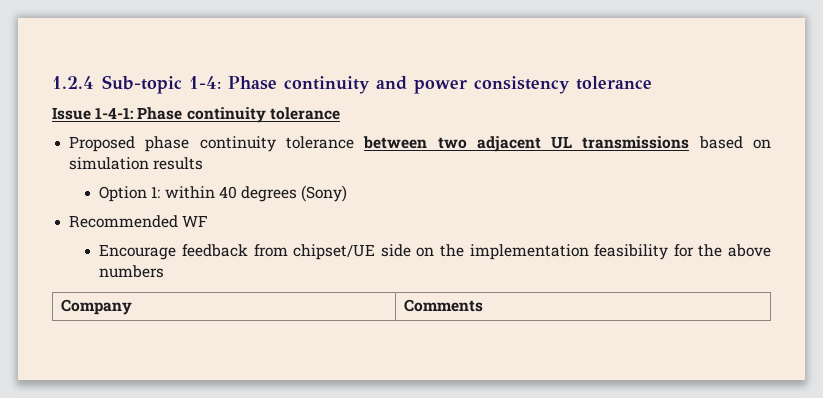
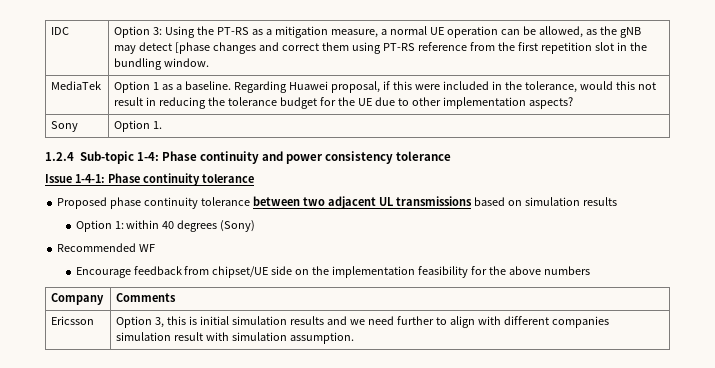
+ IDC | Option 3: Using the PT-RS as a mitigation measure, a normal UE operation can be allowed, as the gNB may detect [phase changes and correct them using PT-RS reference from the first repetition slot in the bundling window.
+ MediaTek | Option 1 as a baseline. Regarding Huawei proposal, if this were included in the tolerance, would this not result in reducing the tolerance budget for the UE due to other implementation aspects?
+ Sony | Option 1.
+ Ericsson | Option 3, this is initial simulation results and we need further to align with different companies simulation result with simulation assumption.

